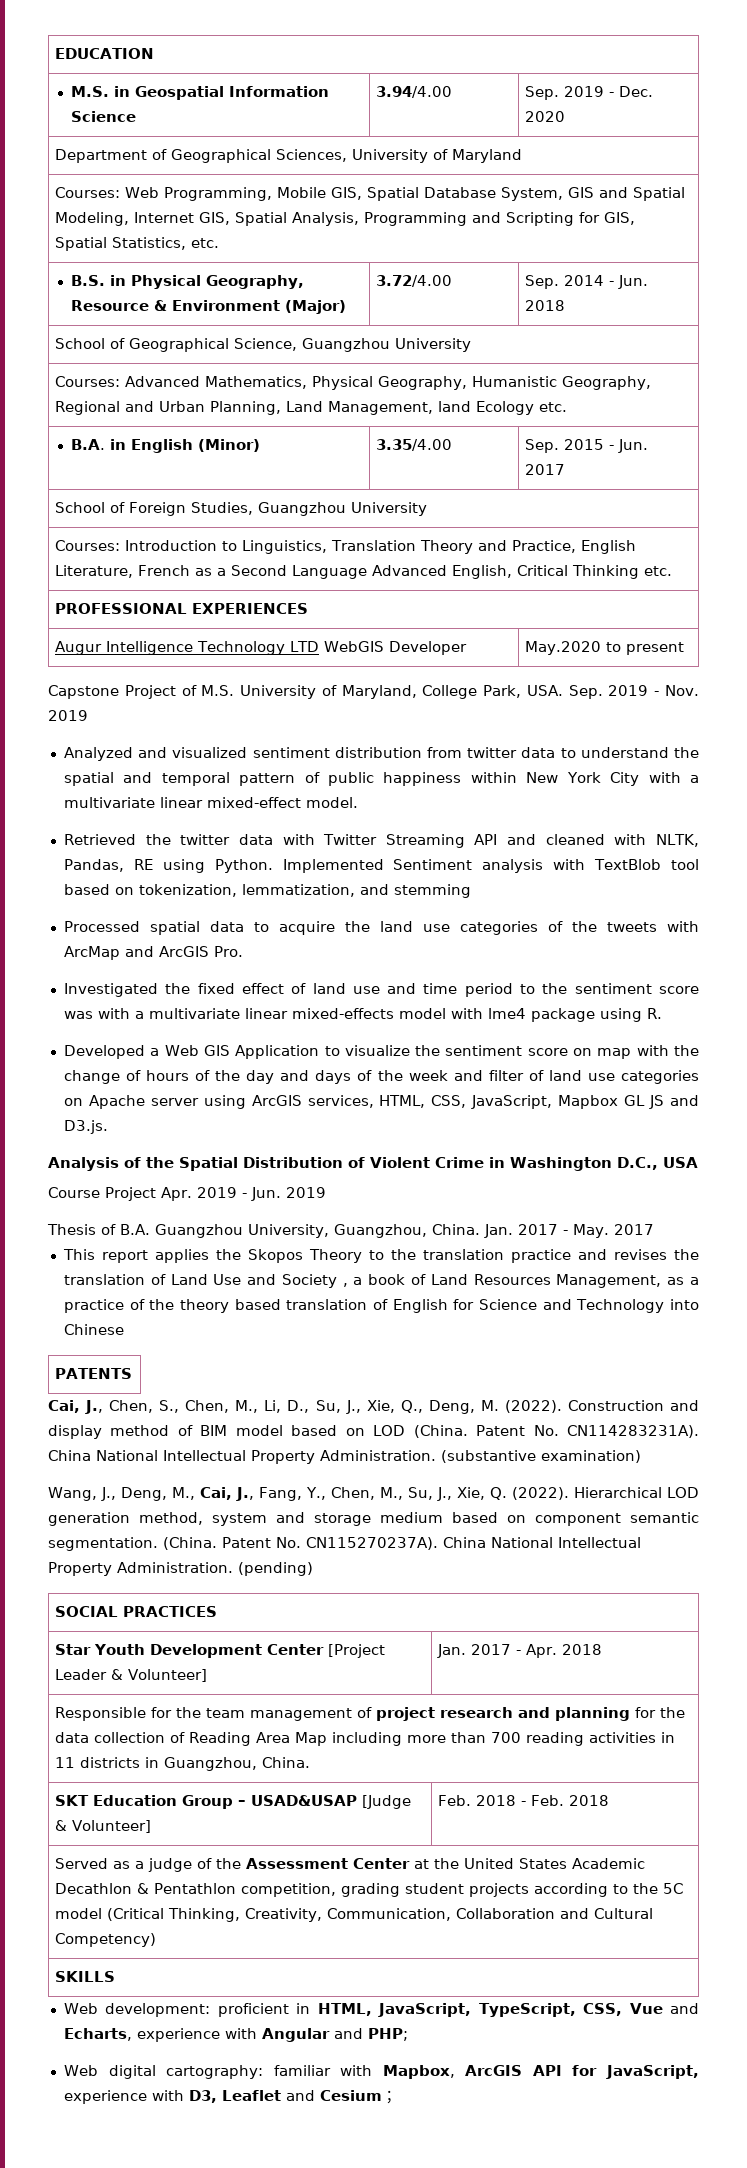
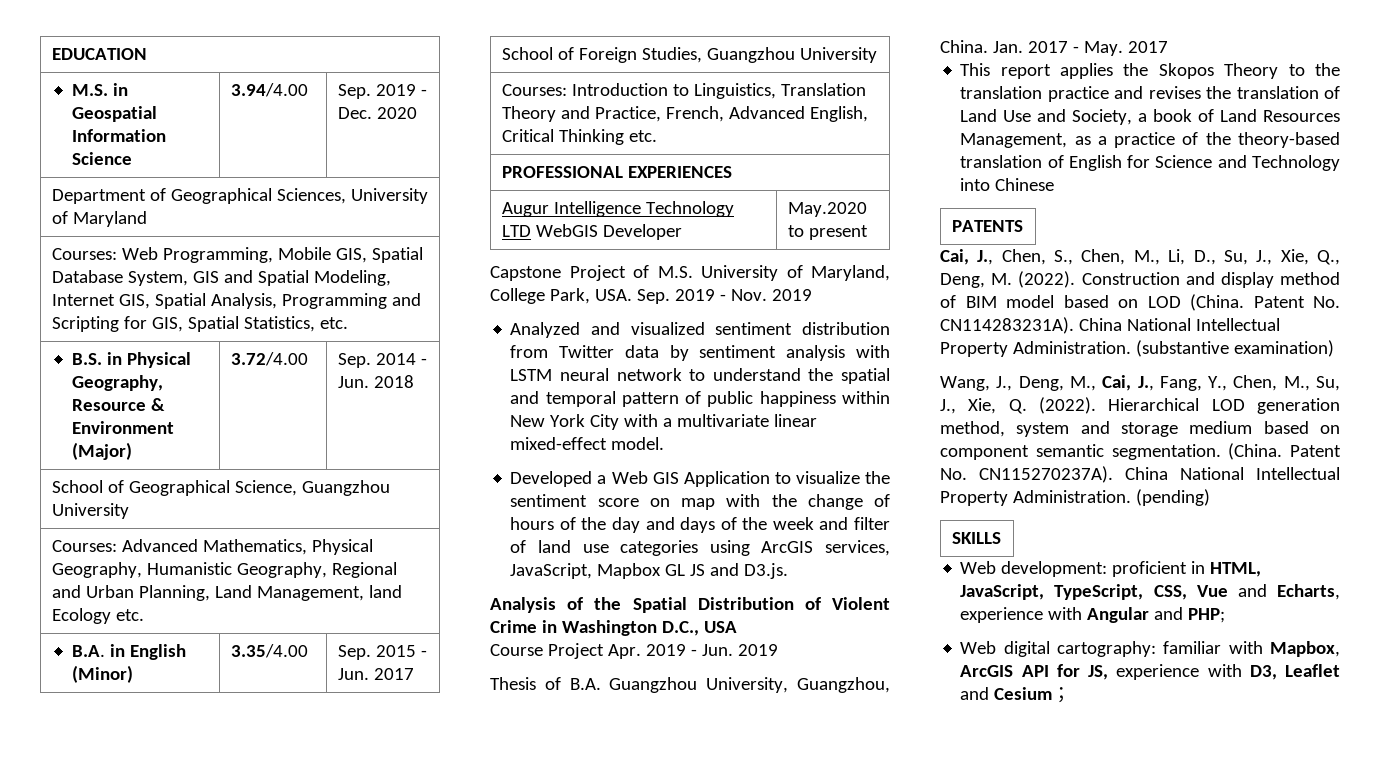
- Courses: Introduction to Linguistics, Translation Theory and Practice, English Literature, French as a Second Language Advanced English, Critical Thinking etc.
+ Courses: Introduction to Linguistics, Translation Theory and Practice, French, Advanced English, Critical Thinking etc.
- Analyzed and visualized sentiment distribution from twitter data to understand the spatial and temporal pattern of public happiness within New York City with a multivariate linear mixed-effect model.
+ Analyzed and visualized sentiment distribution from Twitter data by sentiment analysis with LSTM neural network to understand the spatial and temporal pattern of public happiness within New York City with a multivariate linear mixed-effect model.
- Retrieved the twitter data with Twitter Streaming API and cleaned with NLTK, Pandas, RE using Python. Implemented Sentiment analysis with TextBlob tool based on tokenization, lemmatization, and stemming
- Processed spatial data to acquire the land use categories of the tweets with ArcMap and ArcGIS Pro.
- Investigated the fixed effect of land use and time period to the sentiment score was with a multivariate linear mixed-effects model with lme4 package using R.
- Developed a Web GIS Application to visualize the sentiment score on map with the change of hours of the day and days of the week and filter of land use categories on Apache server using ArcGIS services, HTML, CSS, JavaScript, Mapbox GL JS and D3.js.
+ Developed a Web GIS Application to visualize the sentiment score on map with the change of hours of the day and days of the week and filter of land use categories using ArcGIS services, JavaScript, Mapbox GL JS and D3.js.
- This report applies the Skopos Theory to the translation practice and revises the translation of Land Use and Society , a book of Land Resources Management, as a practice of the theory based translation of English for Science and Technology into Chinese
+ This report applies the Skopos Theory to the translation practice and revises the translation of Land Use and Society, a book of Land Resources Management, as a practice of the theory-based translation of English for Science and Technology into Chinese
- SOCIAL PRACTICES
- Star Youth Development Center [Project Leader & Volunteer] | Jan. 2017 - Apr. 2018
- Responsible for the team management of project research and planning for the data collection of Reading Area Map including more than 700 reading activities in 11 districts in Guangzhou, China.
- SKT Education Group – USAD&USAP [Judge & Volunteer] | Feb. 2018 - Feb. 2018
- Served as a judge of the Assessment Center at the United States Academic Decathlon & Pentathlon competition, grading student projects according to the 5C model (Critical Thinking, Creativity, Communication, Collaboration and Cultural Competency)
- Web digital cartography: familiar with Mapbox, ArcGIS API for JavaScript, experience with D3, Leaflet and Cesium；
+ Web digital cartography: familiar with Mapbox, ArcGIS API for JS, experience with D3, Leaflet and Cesium；

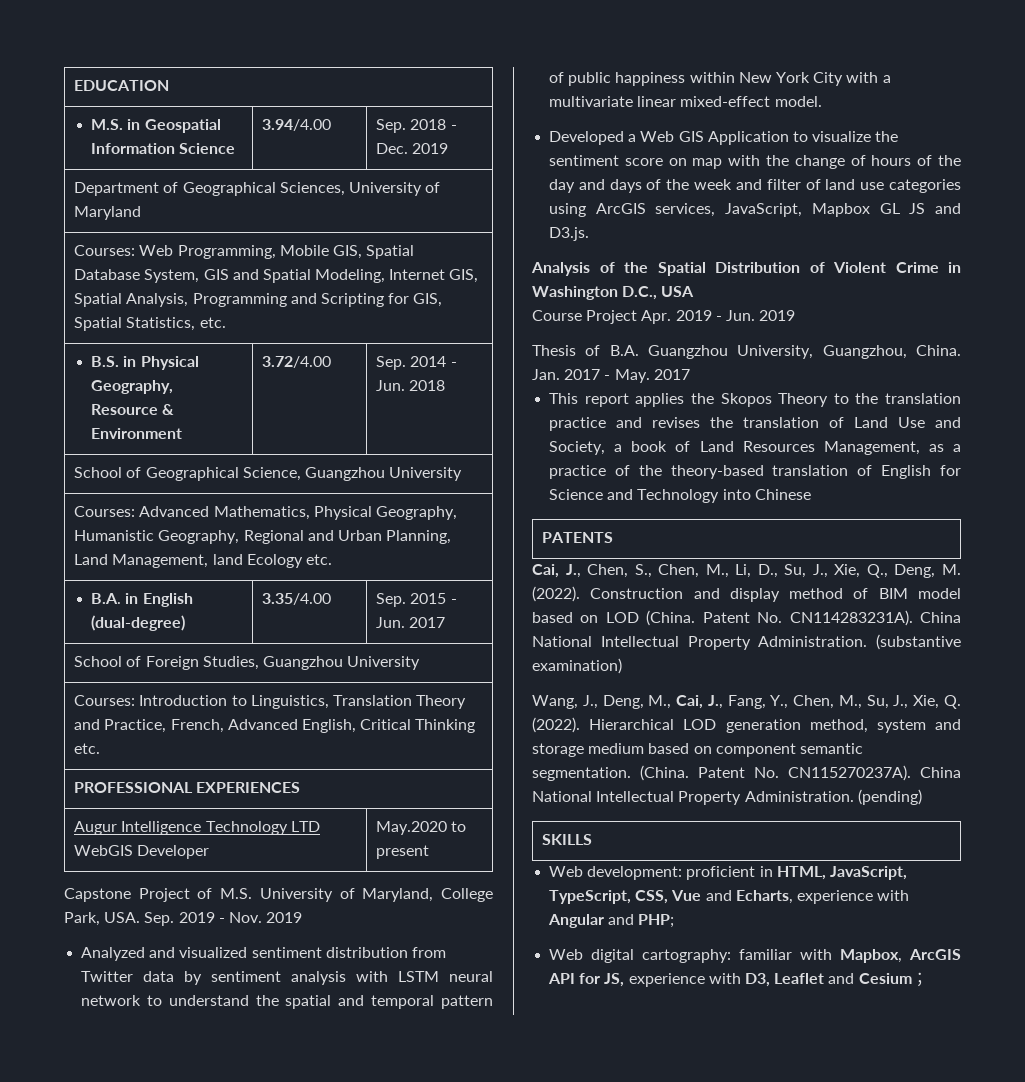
- M.S. in Geospatial Information Science | 3.94/4.00 | Sep. 2019 - Dec. 2020
+ M.S. in Geospatial Information Science | 3.94/4.00 | Sep. 2018 - Dec. 2019
- B.S. in Physical Geography, Resource & Environment (Major) | 3.72/4.00 | Sep. 2014 - Jun. 2018
+ B.S. in Physical Geography, Resource & Environment | 3.72/4.00 | Sep. 2014 - Jun. 2018
- B.A. in English (Minor) | 3.35/4.00 | Sep. 2015 - Jun. 2017
+ B.A. in English (dual-degree) | 3.35/4.00 | Sep. 2015 - Jun. 2017

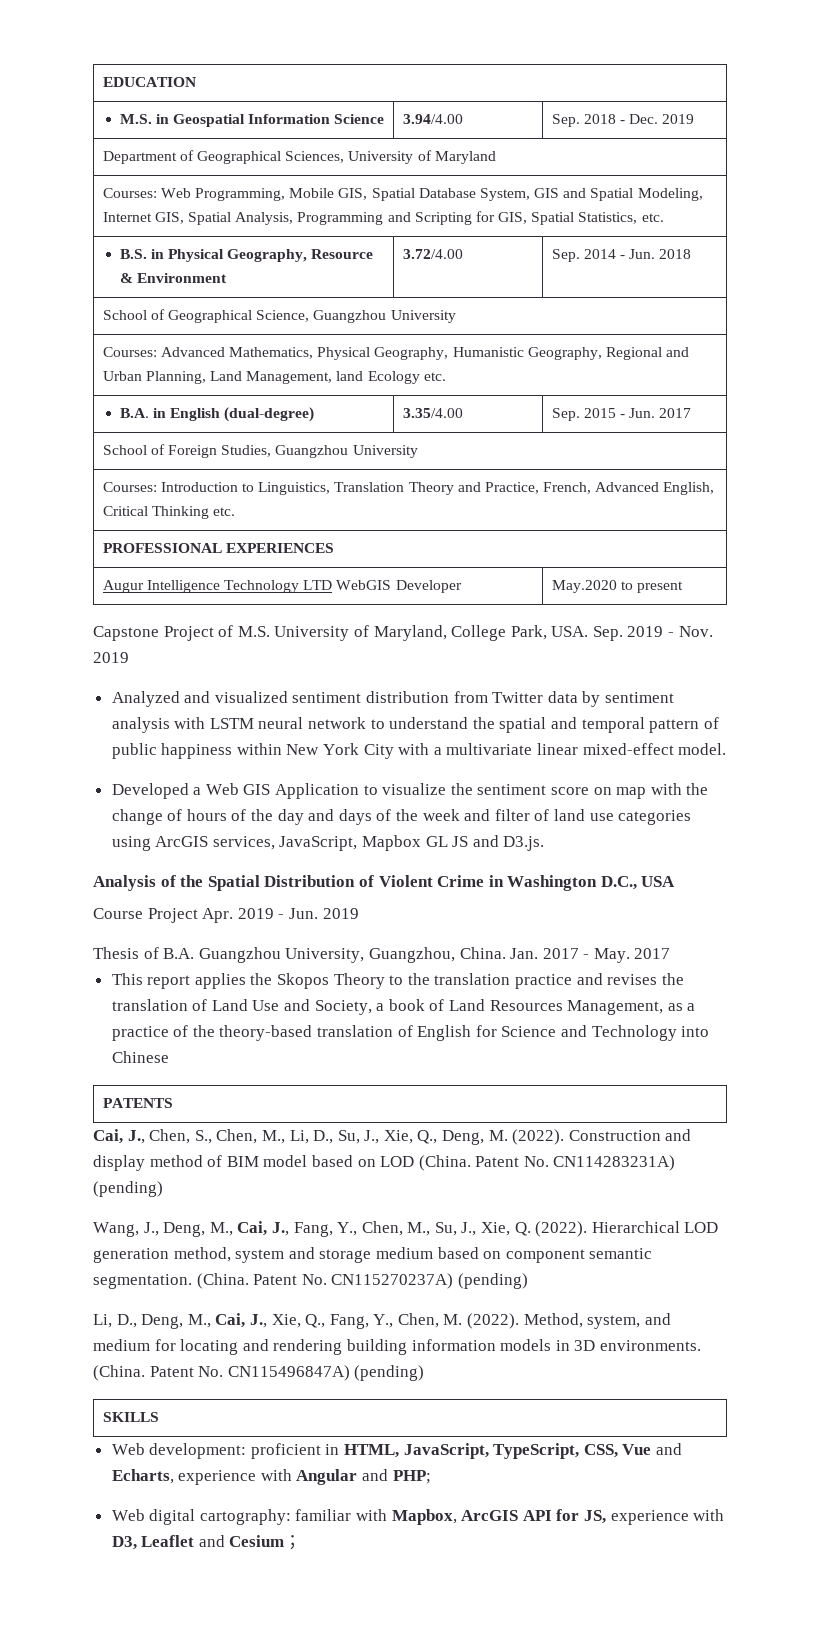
- Patent No. CN114283231A). China National Intellectual Property Administration. (substantive examination)
+ Patent No. CN114283231A) (pending)
- Patent No. CN115270237A). China National Intellectual Property Administration. (pending)
+ Patent No. CN115270237A) (pending)
+ Li, D., Deng, M., Cai, J., Xie, Q., Fang, Y., Chen, M. (2022). Method, system, and medium for locating and rendering building information models in 3D environments. (China. Patent No. CN115496847A) (pending)

